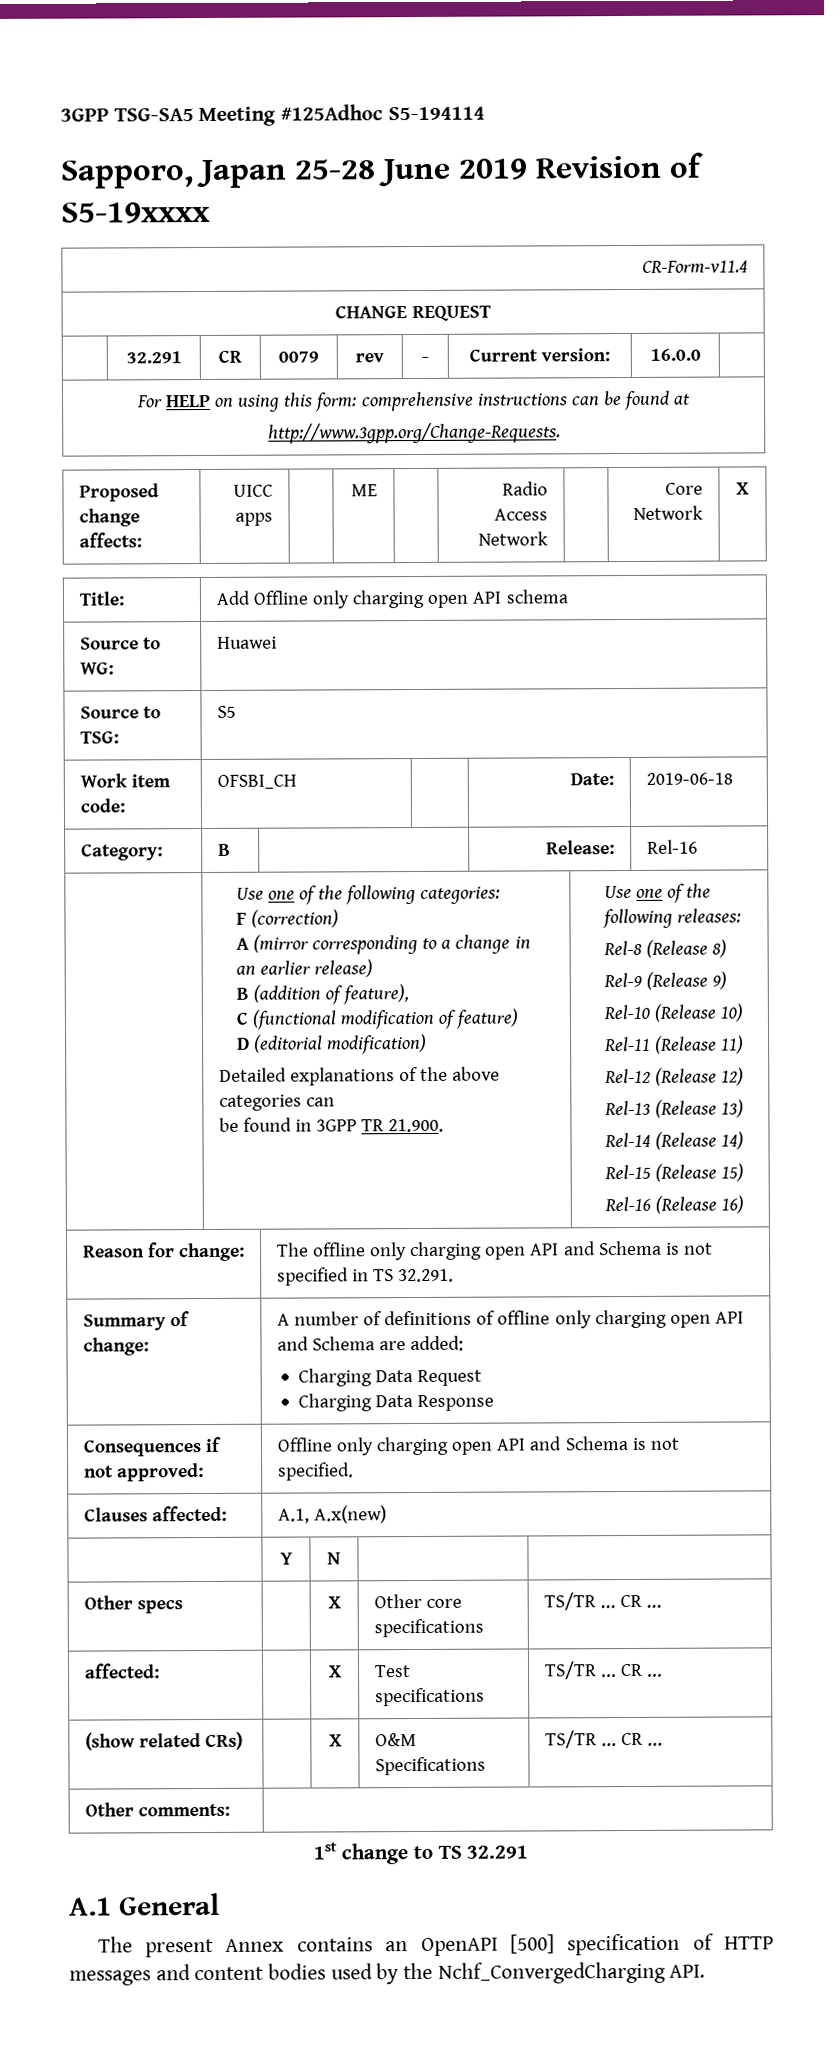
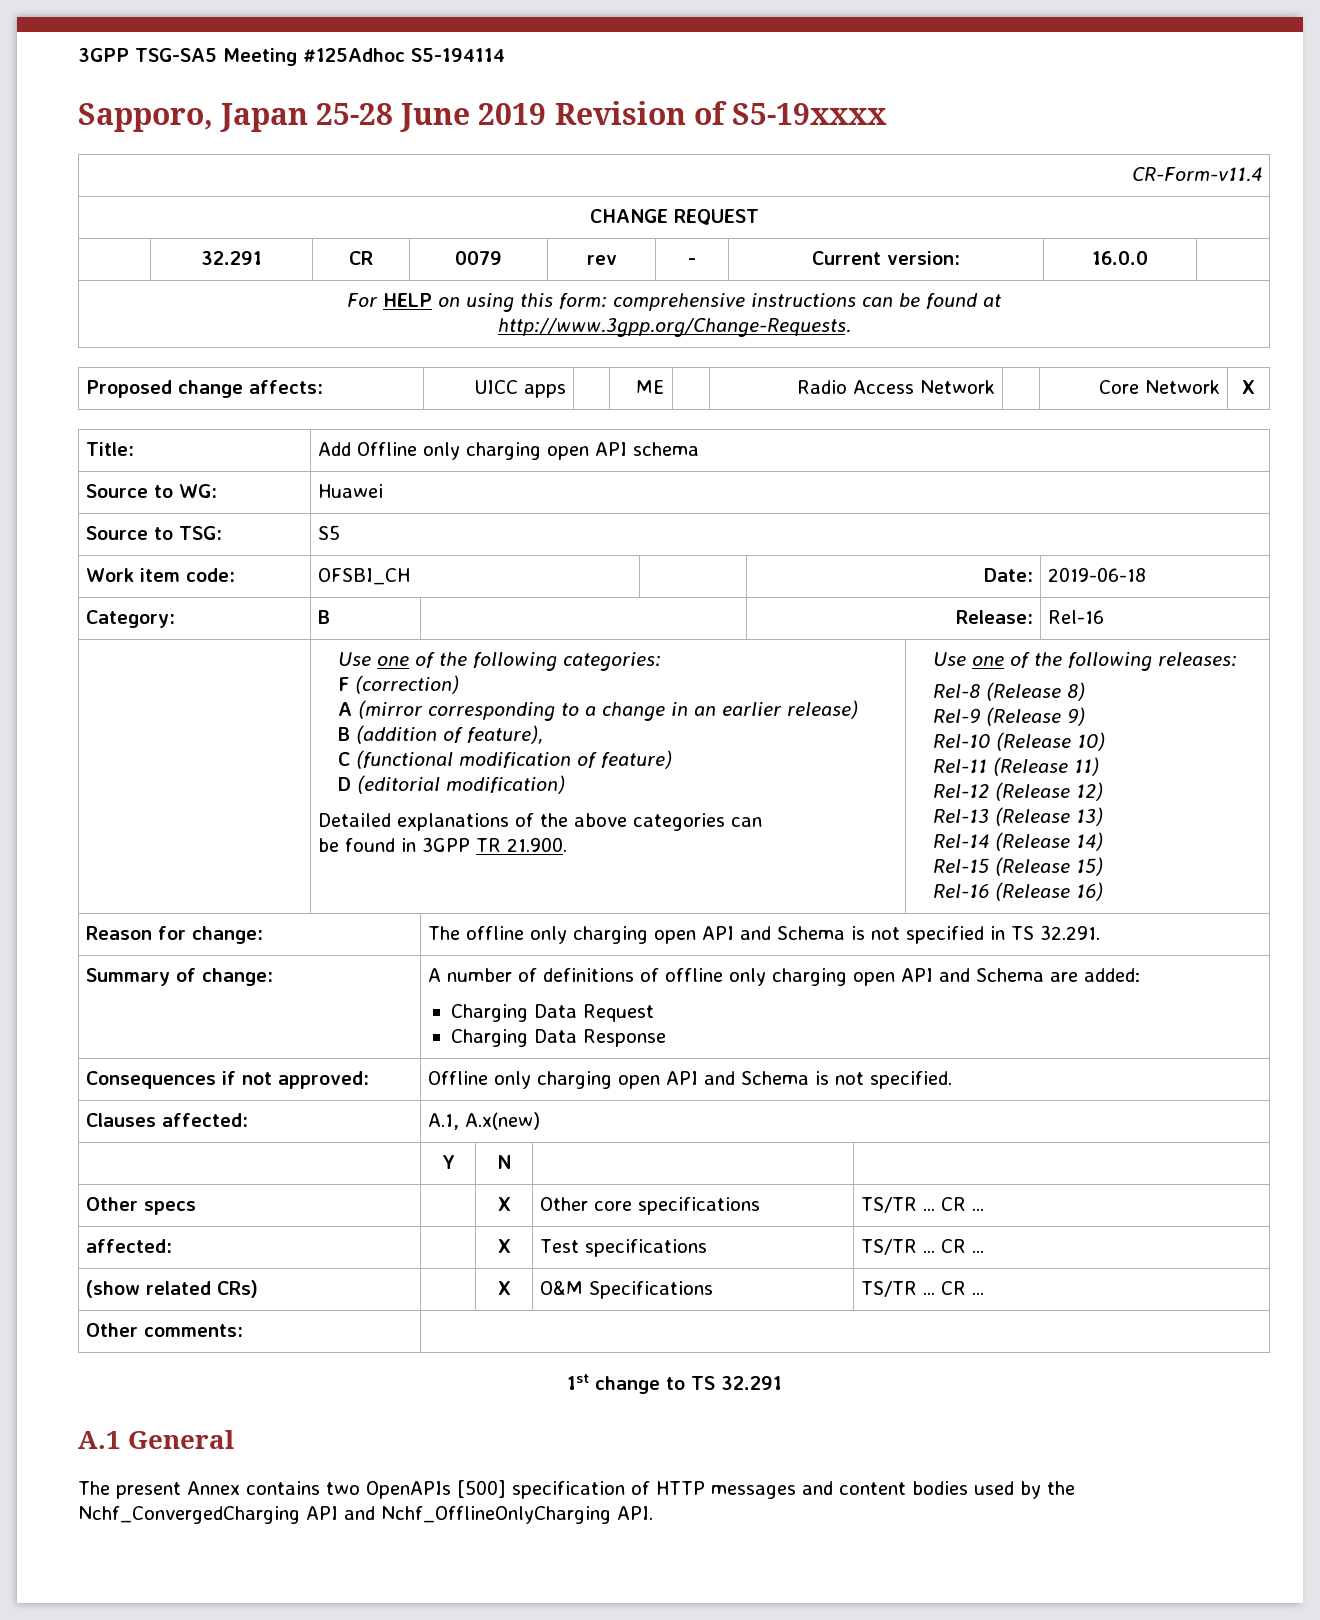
- The present Annex contains an OpenAPI [500] specification of HTTP messages and content bodies used by the Nchf_ConvergedCharging API.
+ The present Annex contains two OpenAPIs [500] specification of HTTP messages and content bodies used by the Nchf_ConvergedCharging API and Nchf_OfflineOnlyCharging API.

